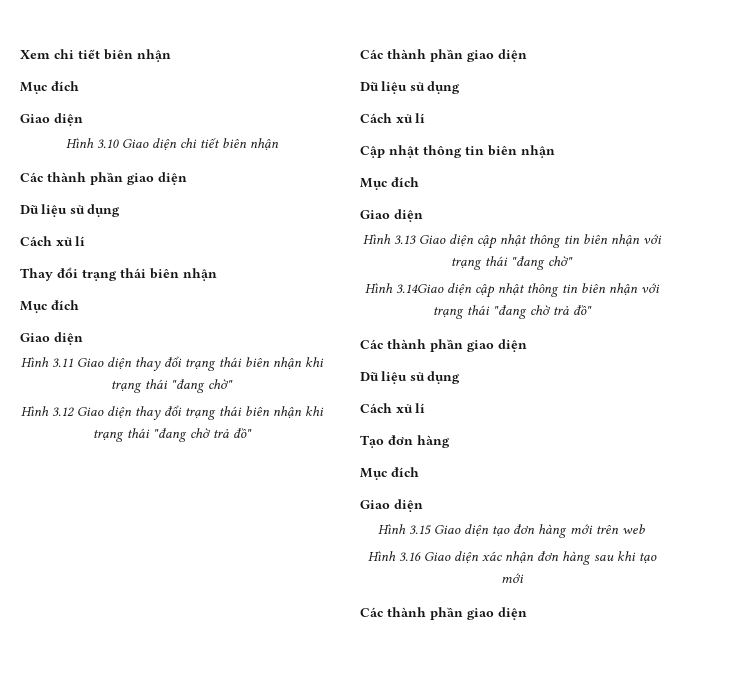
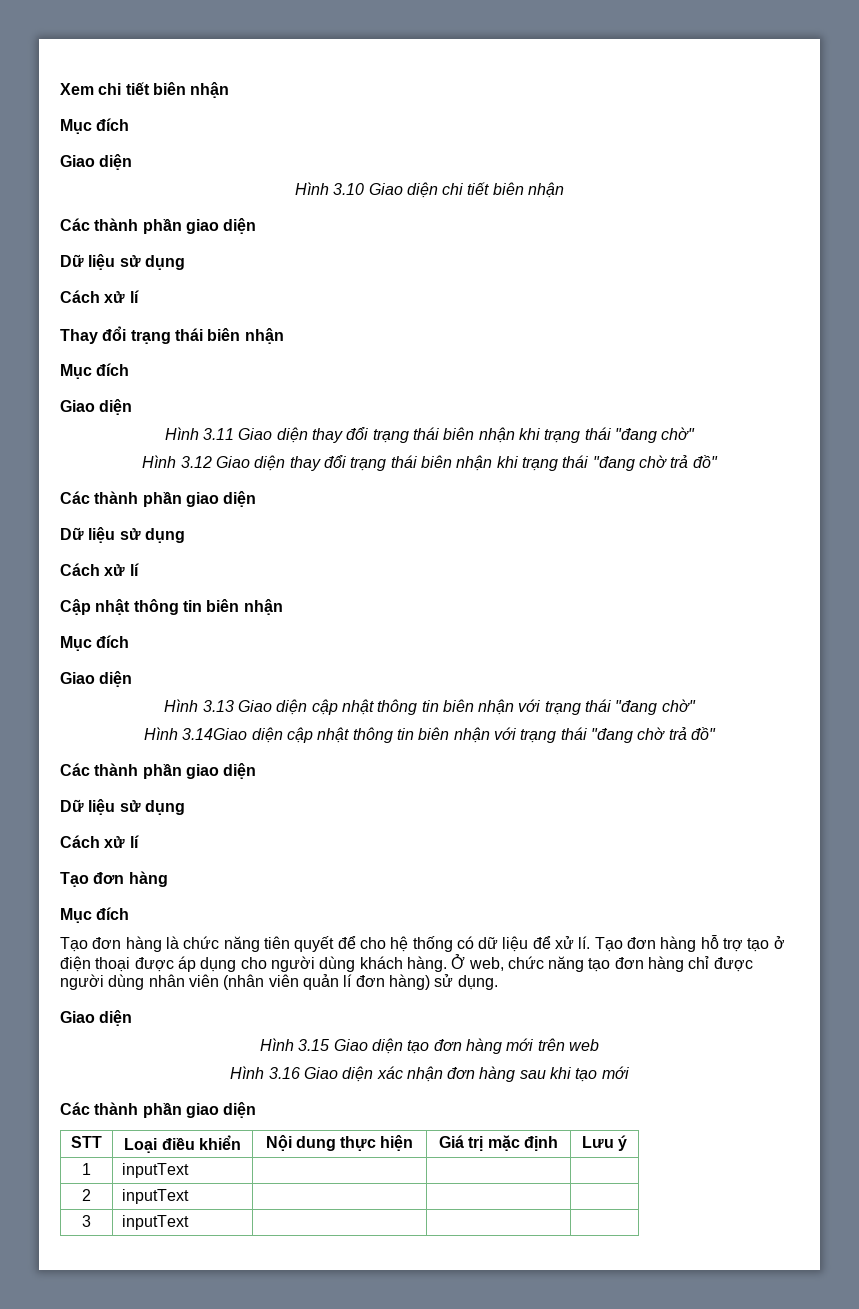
+ Tạo đơn hàng là chức năng tiên quyết để cho hệ thống có dữ liệu để xử lí. Tạo đơn hàng hỗ trợ tạo ở điện thoại được áp dụng cho người dùng khách hàng. Ở web, chức năng tạo đơn hàng chỉ được người dùng nhân viên (nhân viên quản lí đơn hàng) sử dụng.
+ STT | Loại điều khiển | Nội dung thực hiện | Giá trị mặc định | Lưu ý
+ 1 | inputText | | |
+ 2 | inputText | | |
+ 3 | inputText | | |

